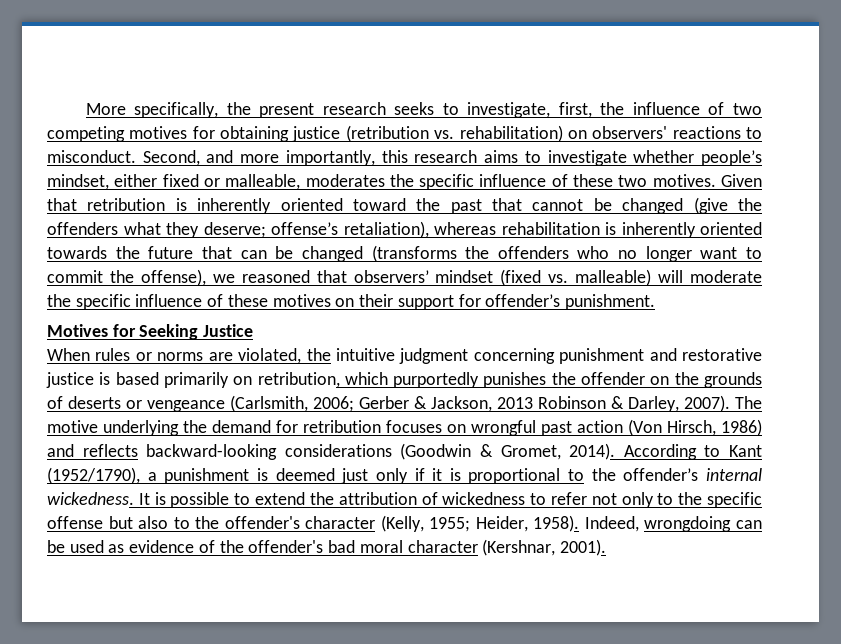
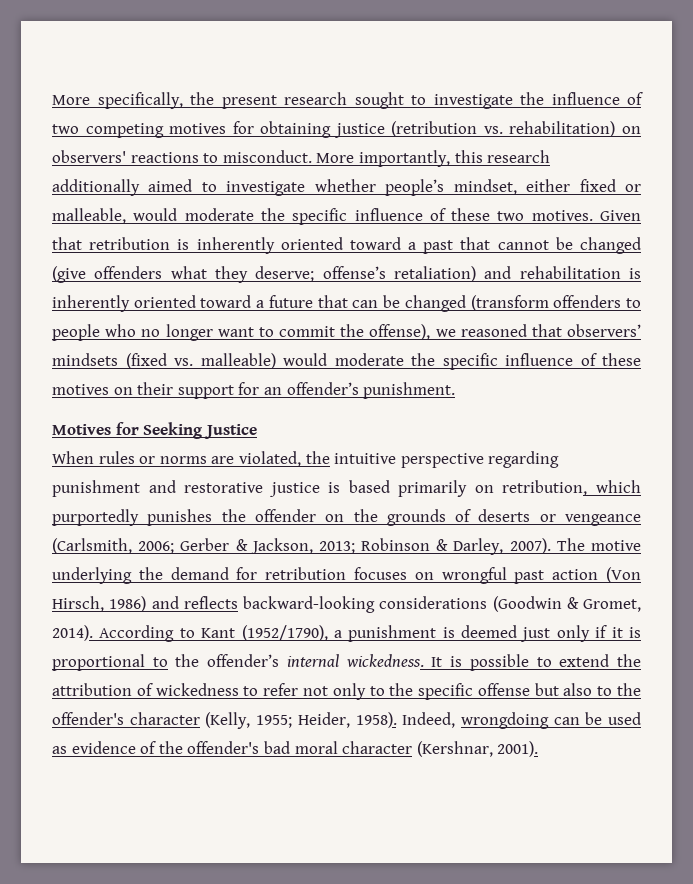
- More specifically, the present research seeks to investigate, first, the influence of two competing motives for obtaining justice (retribution vs. rehabilitation) on observers' reactions to misconduct.
+ More specifically, the present research sought to investigate the influence of two competing motives for obtaining justice (retribution vs. rehabilitation) on observers' reactions to misconduct.
- Second, and more importantly, this research aims to investigate whether people’s mindset, either fixed or malleable, moderates the specific influence of these two motives.
+ More importantly, this research additionally aimed to investigate whether people’s mindset, either fixed or malleable, would moderate the specific influence of these two motives.
- Given that retribution is inherently oriented toward the past that cannot be changed (give the offenders what they deserve; offense’s retaliation), whereas rehabilitation is inherently oriented towards the future that can be changed (transforms the offenders who no longer want to commit the offense), we reasoned that observers’ mindset (fixed vs. malleable) will moderate the specific influence of these motives on their support for offender’s punishment.
+ Given that retribution is inherently oriented toward a past that cannot be changed (give offenders what they deserve; offense’s retaliation) and rehabilitation is inherently oriented toward a future that can be changed (transform offenders to people who no longer want to commit the offense), we reasoned that observers’ mindsets (fixed vs. malleable) would moderate the specific influence of these motives on their support for an offender’s punishment.
- When rules or norms are violated, the intuitive judgment concerning punishment and restorative justice is based primarily on retribution, which purportedly punishes the offender on the grounds of deserts or vengeance (Carlsmith, 2006; Gerber & Jackson, 2013 Robinson & Darley, 2007).
+ When rules or norms are violated, the intuitive perspective regarding punishment and restorative justice is based primarily on retribution, which purportedly punishes the offender on the grounds of deserts or vengeance (Carlsmith, 2006; Gerber & Jackson, 2013; Robinson & Darley, 2007).

